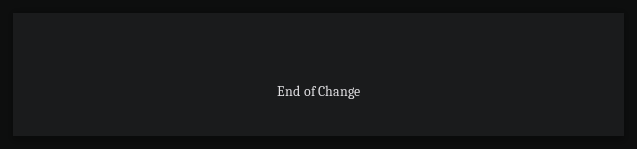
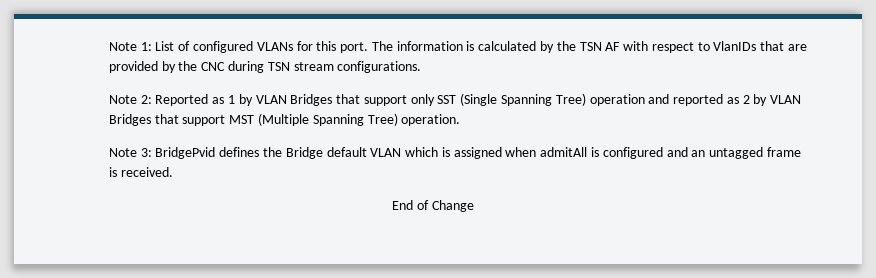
+ Note 1: List of configured VLANs for this port. The information is calculated by the TSN AF with respect to VlanIDs that are provided by the CNC during TSN stream configurations.
+ Note 2: Reported as 1 by VLAN Bridges that support only SST (Single Spanning Tree) operation and reported as 2 by VLAN Bridges that support MST (Multiple Spanning Tree) operation.
+ Note 3: BridgePvid defines the Bridge default VLAN which is assigned when admitAll is configured and an untagged frame is received.

